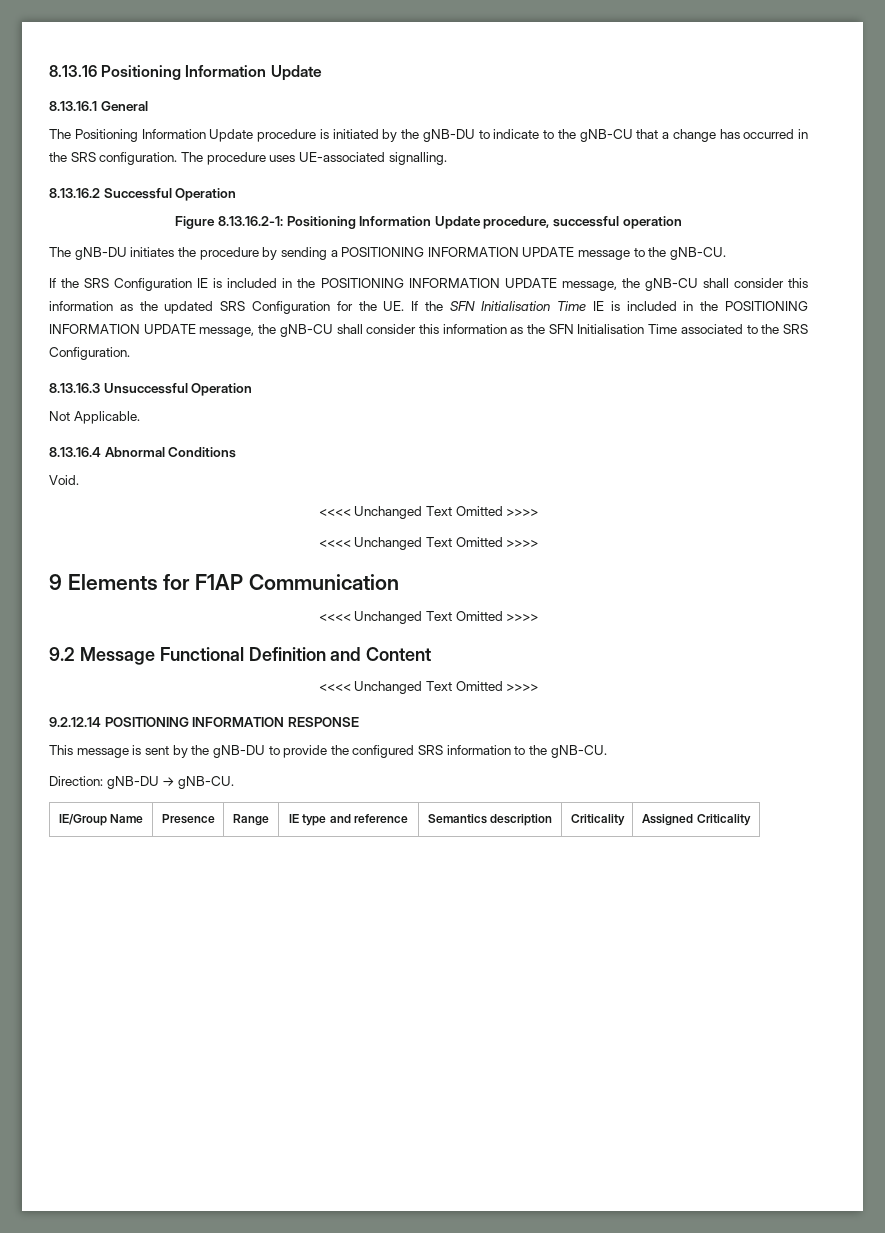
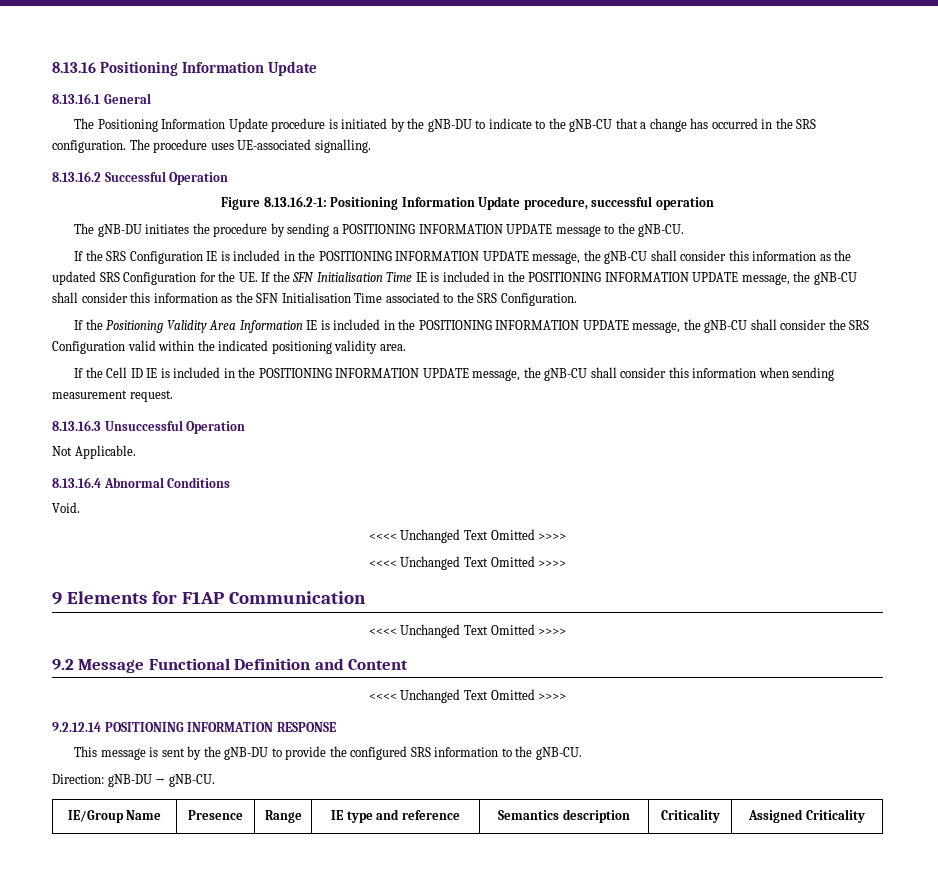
+ If the Positioning Validity Area Information IE is included in the POSITIONING INFORMATION UPDATE message, the gNB-CU shall consider the SRS Configuration valid within the indicated positioning validity area.
+ If the Cell ID IE is included in the POSITIONING INFORMATION UPDATE message, the gNB-CU shall consider this information when sending measurement request.

